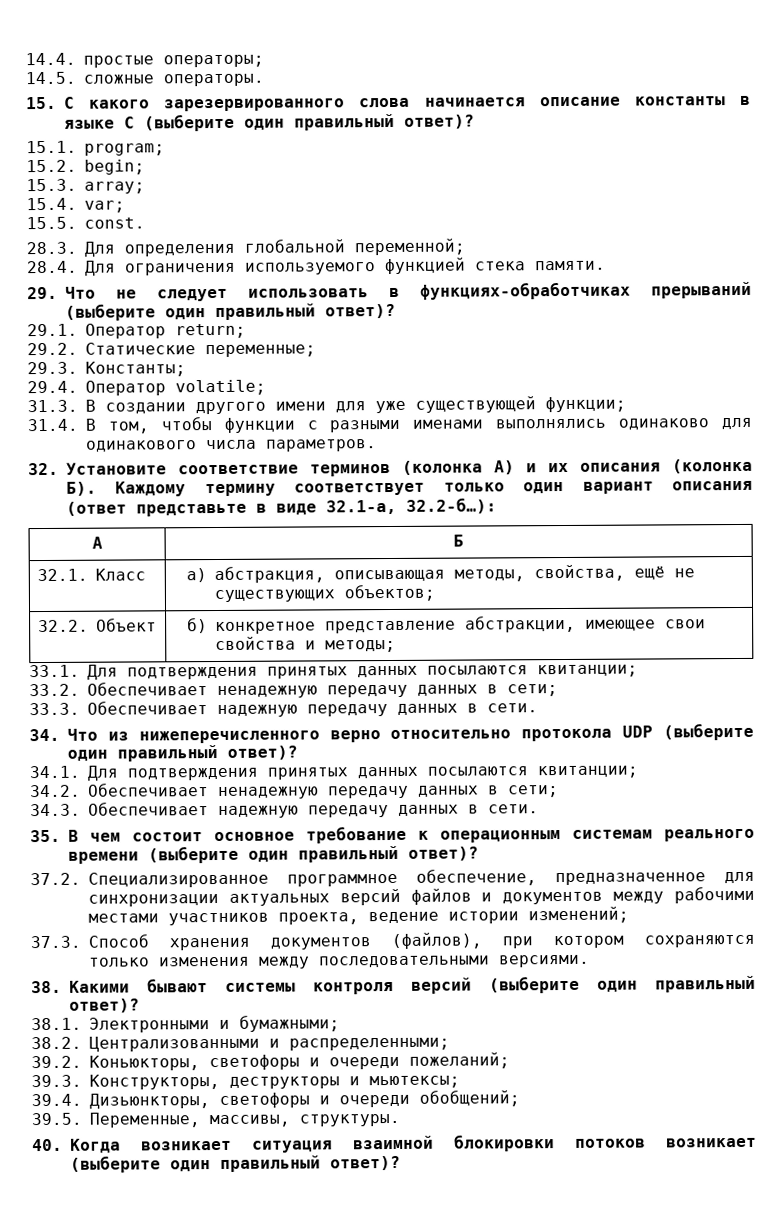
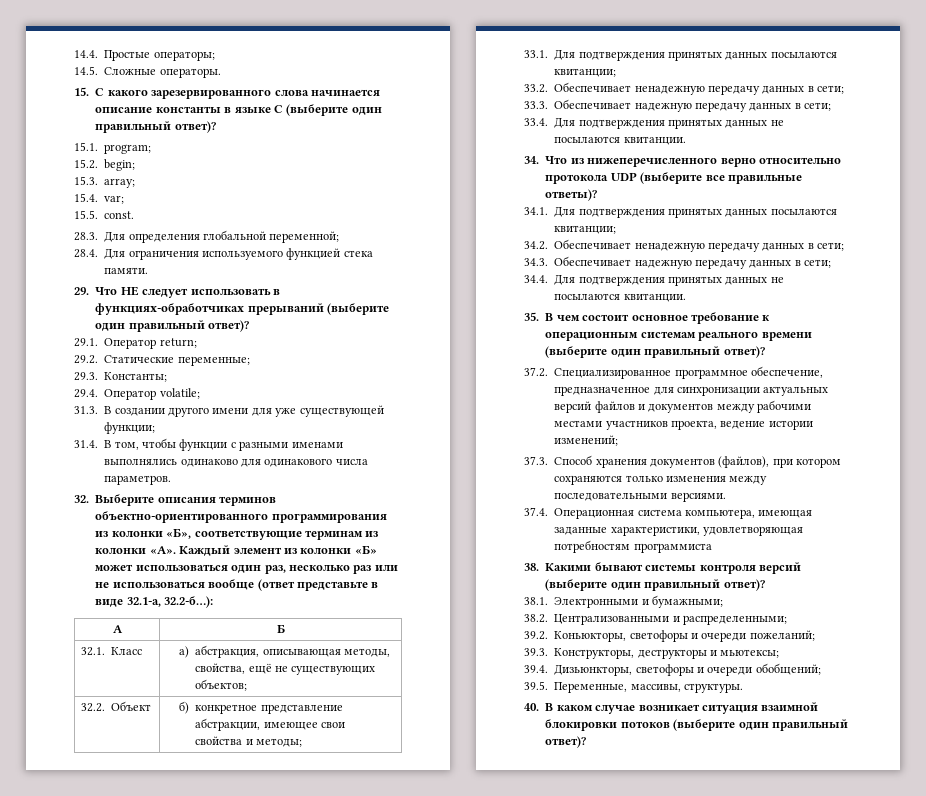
- 14.4. простые операторы;
+ 14.4. Простые операторы;
- 14.5. сложные операторы.
+ 14.5. Сложные операторы.
- 29. Что не следует использовать в функциях-обработчиках прерываний (выберите один правильный ответ)?
+ 29. Что НЕ следует использовать в функциях-обработчиках прерываний (выберите один правильный ответ)?
- 32. Установите соответствие терминов (колонка А) и их описания (колонка Б). Каждому термину соответствует только один вариант описания (ответ представьте в виде 32.1-а, 32.2-б…):
+ 32. Выберите описания терминов объектно-ориентированного программирования из колонки «Б», соответствующие терминам из колонки «А». Каждый элемент из колонки «Б» может использоваться один раз, несколько раз или не использоваться вообще (ответ представьте в виде 32.1-а, 32.2-б…):
- 33.3. Обеспечивает надежную передачу данных в сети.
+ 33.3. Обеспечивает надежную передачу данных в сети;
+ 33.4. Для подтверждения принятых данных не посылаются квитанции.
- 34. Что из нижеперечисленного верно относительно протокола UDP (выберите один правильный ответ)?
+ 34. Что из нижеперечисленного верно относительно протокола UDP (выберите все правильные ответы)?
- 34.3. Обеспечивает надежную передачу данных в сети.
+ 34.3. Обеспечивает надежную передачу данных в сети;
+ 34.4. Для подтверждения принятых данных не посылаются квитанции.
+ 37.4. Операционная система компьютера, имеющая заданные характеристики, удовлетворяющая потребностям программиста
- 40. Когда возникает ситуация взаимной блокировки потоков возникает (выберите один правильный ответ)?
+ 40. В каком случае возникает ситуация взаимной блокировки потоков (выберите один правильный ответ)?

